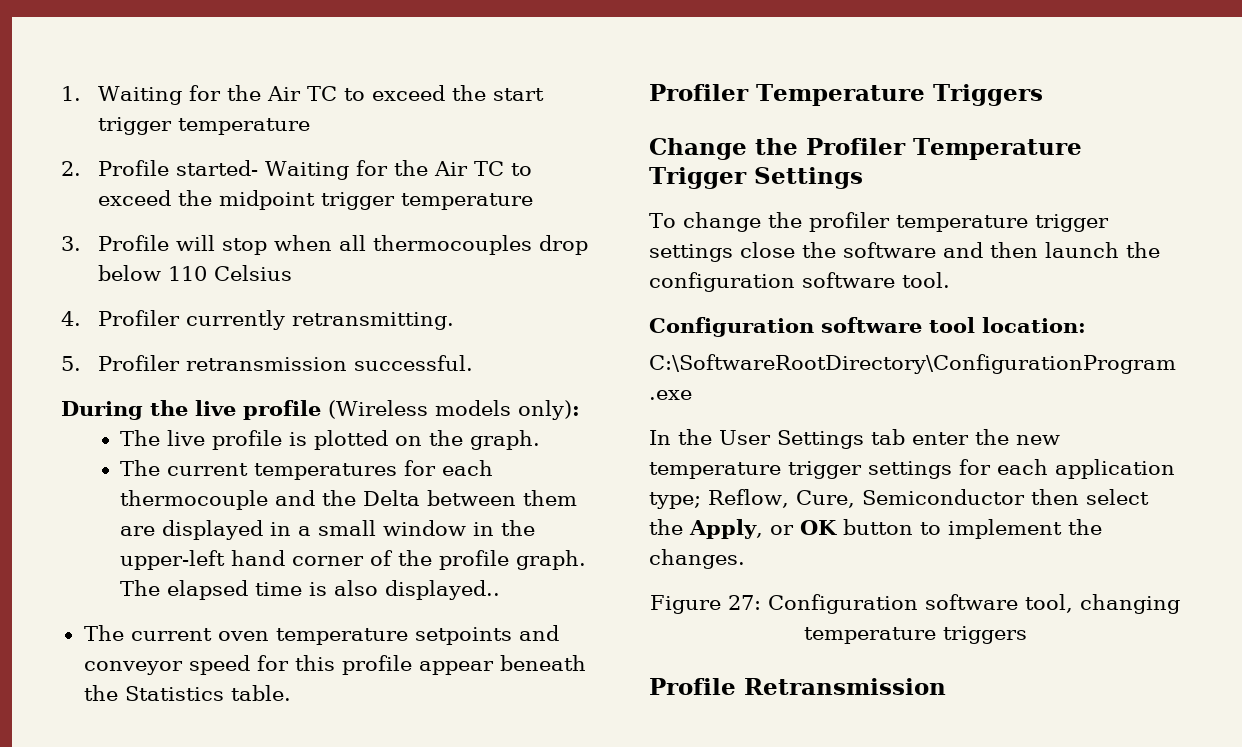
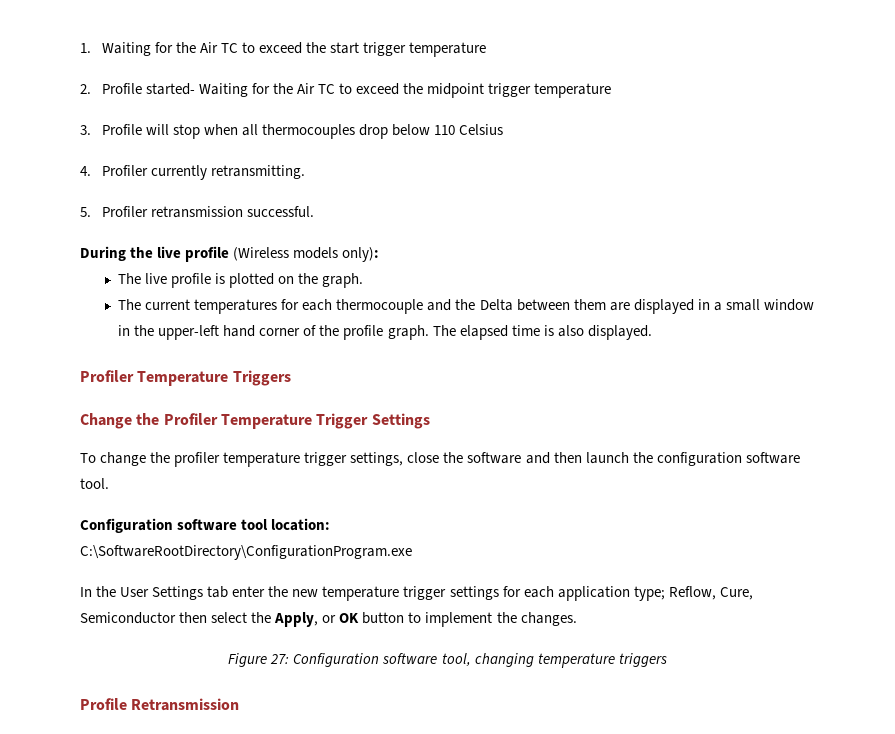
- The elapsed time is also displayed..
- The current oven temperature setpoints and conveyor speed for this profile appear beneath the Statistics table.
+ The elapsed time is also displayed.
- To change the profiler temperature trigger settings close the software and then launch the configuration software tool.
+ To change the profiler temperature trigger settings, close the software and then launch the configuration software tool.

